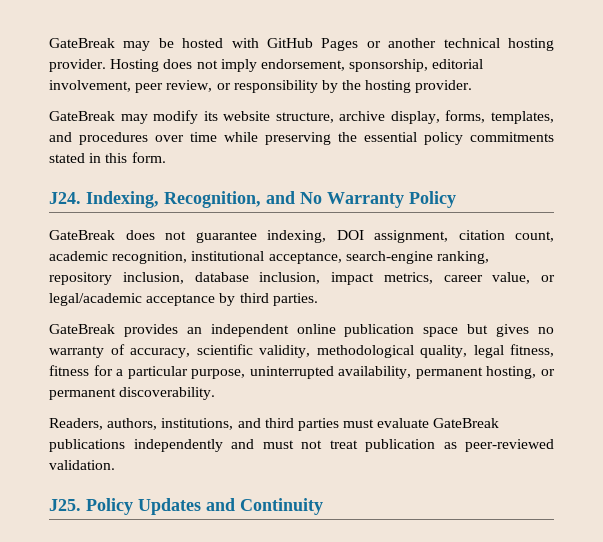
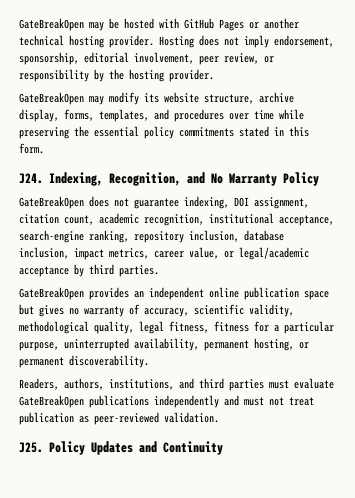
- GateBreak may be hosted with GitHub Pages or another technical hosting provider.
+ GateBreakOpen may be hosted with GitHub Pages or another technical hosting provider.
- GateBreak may modify its website structure, archive display, forms, templates, and procedures over time while preserving the essential policy commitments stated in this form.
+ GateBreakOpen may modify its website structure, archive display, forms, templates, and procedures over time while preserving the essential policy commitments stated in this form.
- GateBreak does not guarantee indexing, DOI assignment, citation count, academic recognition, institutional acceptance, search-engine ranking, repository inclusion, database inclusion, impact metrics, career value, or legal/academic acceptance by third parties.
+ GateBreakOpen does not guarantee indexing, DOI assignment, citation count, academic recognition, institutional acceptance, search-engine ranking, repository inclusion, database inclusion, impact metrics, career value, or legal/academic acceptance by third parties.
- GateBreak provides an independent online publication space but gives no warranty of accuracy, scientific validity, methodological quality, legal fitness, fitness for a particular purpose, uninterrupted availability, permanent hosting, or permanent discoverability.
+ GateBreakOpen provides an independent online publication space but gives no warranty of accuracy, scientific validity, methodological quality, legal fitness, fitness for a particular purpose, uninterrupted availability, permanent hosting, or permanent discoverability.
- Readers, authors, institutions, and third parties must evaluate GateBreak publications independently and must not treat publication as peer-reviewed validation.
+ Readers, authors, institutions, and third parties must evaluate GateBreakOpen publications independently and must not treat publication as peer-reviewed validation.

